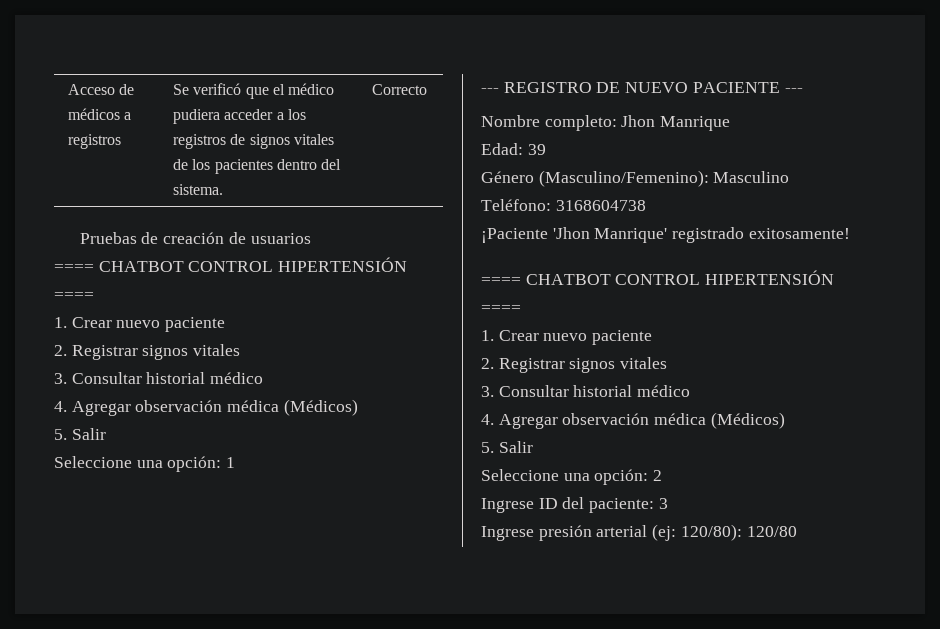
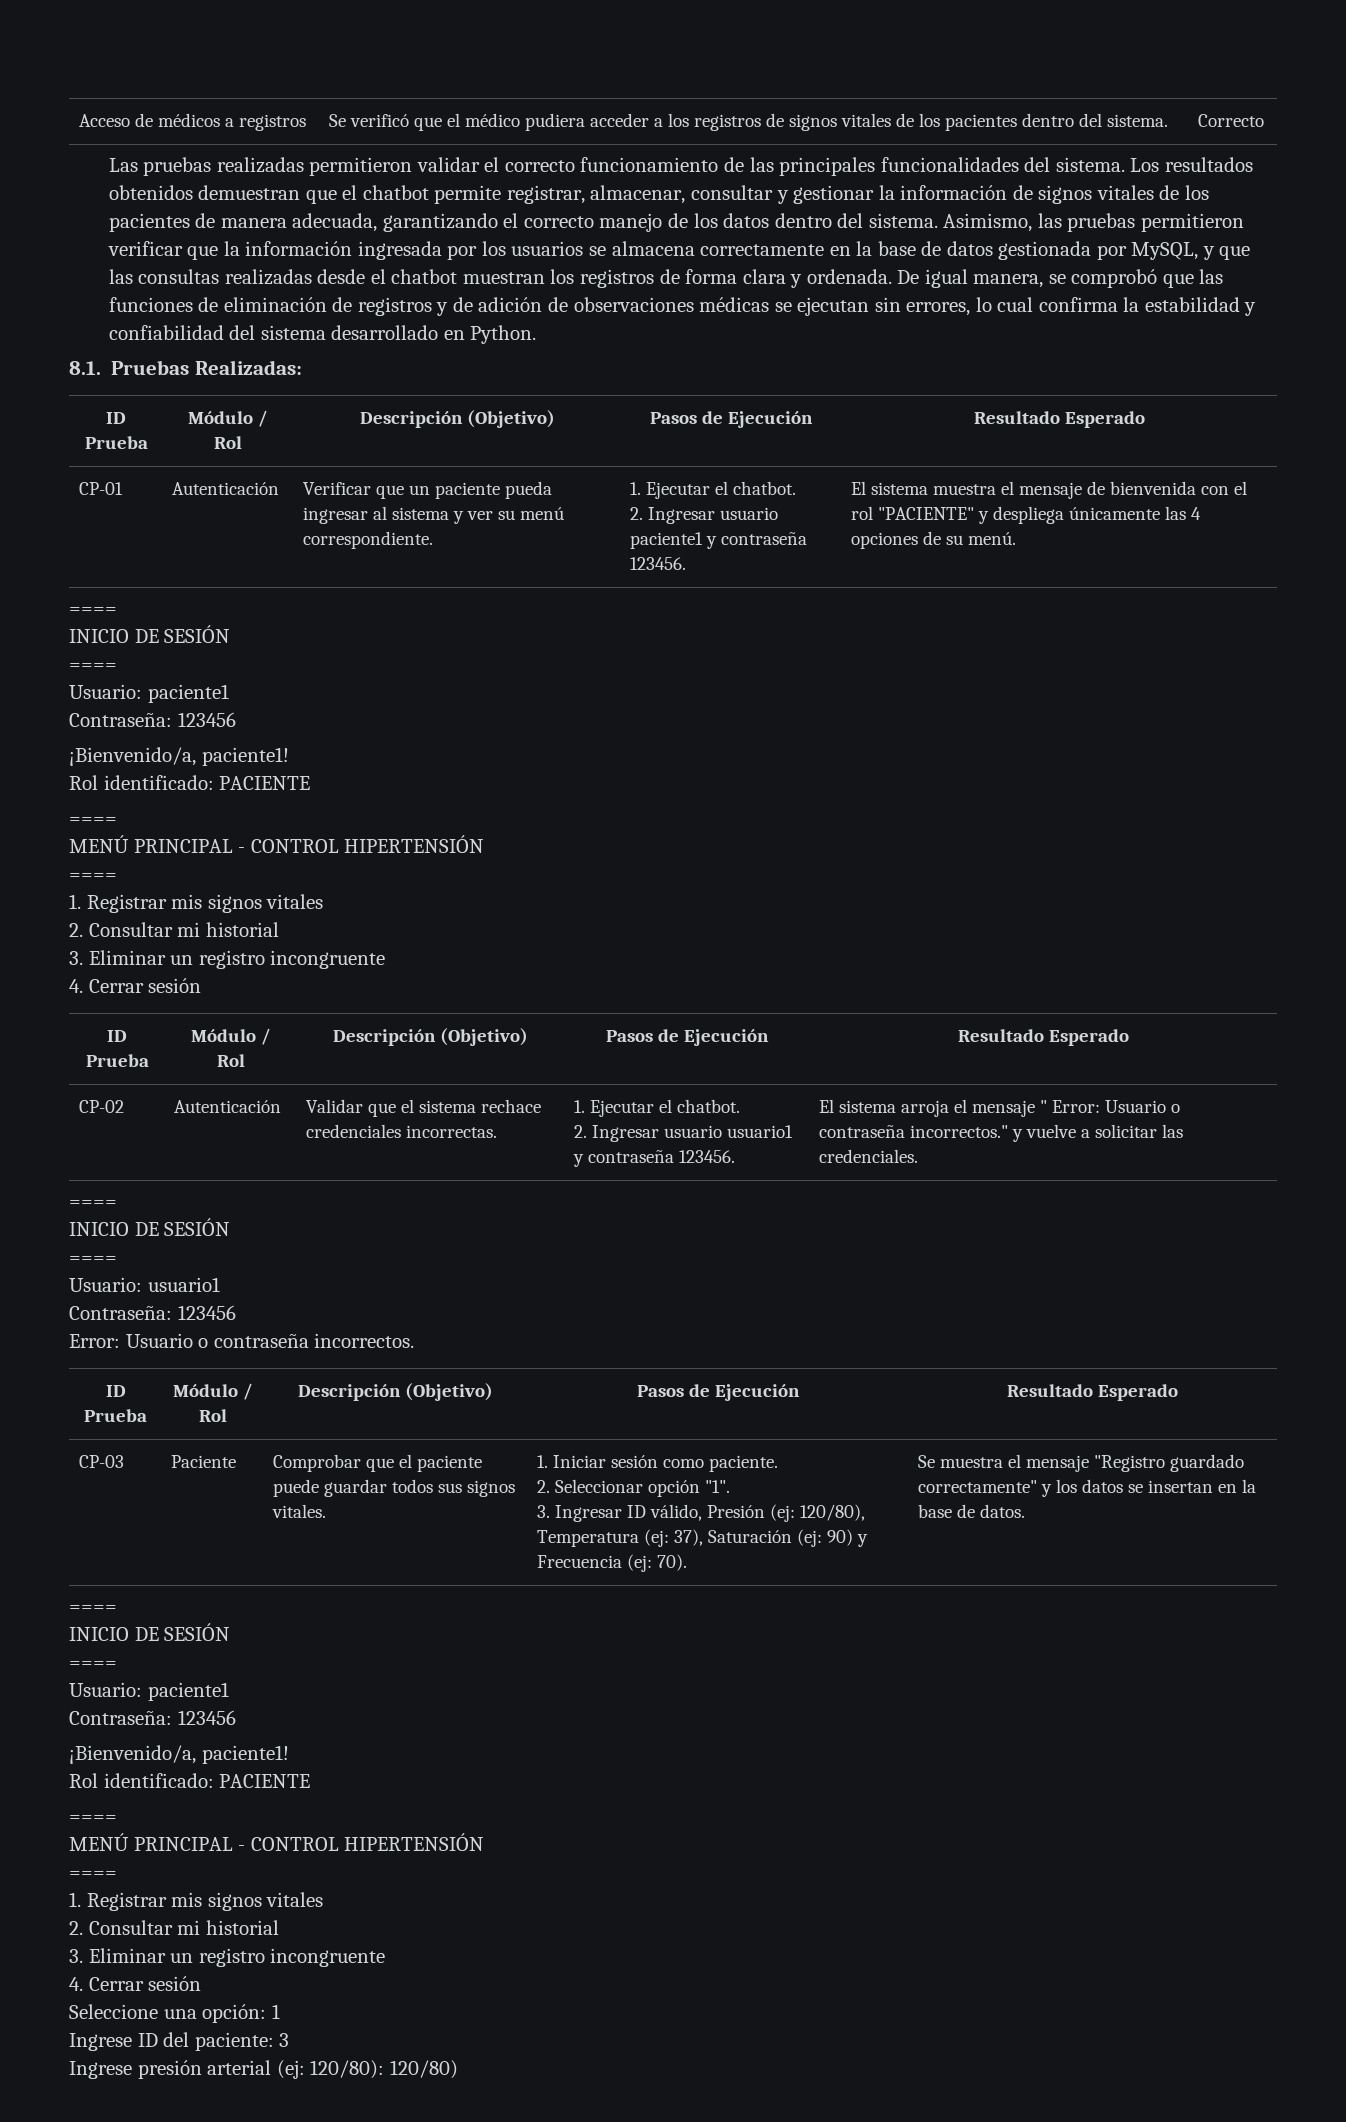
- Pruebas de creación de usuarios
- ==== CHATBOT CONTROL HIPERTENSIÓN ====
- 1. Crear nuevo paciente
- 2. Registrar signos vitales
- 3. Consultar historial médico
- 4. Agregar observación médica (Médicos)
- 5. Salir
+ Las pruebas realizadas permitieron validar el correcto funcionamiento de las principales funcionalidades del sistema. Los resultados obtenidos demuestran que el chatbot permite registrar, almacenar, consultar y gestionar la información de signos vitales de los pacientes de manera adecuada, garantizando el correcto manejo de los datos dentro del sistema. Asimismo, las pruebas permitieron verificar que la información ingresada por los usuarios se almacena correctamente en la base de datos gestionada por MySQL, y que las consultas realizadas desde el chatbot muestran los registros de forma clara y ordenada. De igual manera, se comprobó que las funciones de eliminación de registros y de adición de observaciones médicas se ejecutan sin errores, lo cual confirma la estabilidad y confiabilidad del sistema desarrollado en Python.
+ 8.1. Pruebas Realizadas:
+ ID Prueba | Módulo / Rol | Descripción (Objetivo) | Pasos de Ejecución | Resultado Esperado
+ CP-01 | Autenticación | Verificar que un paciente pueda ingresar al sistema y ver su menú correspondiente. | 1. Ejecutar el chatbot.
+ 2. Ingresar usuario paciente1 y contraseña 123456. | El sistema muestra el mensaje de bienvenida con el rol "PACIENTE" y despliega únicamente las 4 opciones de su menú.
+ ====
+ INICIO DE SESIÓN
+ ====
+ Usuario: paciente1
+ Contraseña: 123456
+ ¡Bienvenido/a, paciente1!
+ Rol identificado: PACIENTE
+ ====
+ MENÚ PRINCIPAL - CONTROL HIPERTENSIÓN
+ ====
+ 1. Registrar mis signos vitales
+ 2. Consultar mi historial
+ 3. Eliminar un registro incongruente
+ 4. Cerrar sesión
+ ID Prueba | Módulo / Rol | Descripción (Objetivo) | Pasos de Ejecución | Resultado Esperado
+ CP-02 | Autenticación | Validar que el sistema rechace credenciales incorrectas. | 1. Ejecutar el chatbot.
+ 2. Ingresar usuario usuario1 y contraseña 123456. | El sistema arroja el mensaje " Error: Usuario o contraseña incorrectos." y vuelve a solicitar las credenciales.
+ ====
+ INICIO DE SESIÓN
+ ====
+ Usuario: usuario1
+ Contraseña: 123456
+ Error: Usuario o contraseña incorrectos.
+ ID Prueba | Módulo / Rol | Descripción (Objetivo) | Pasos de Ejecución | Resultado Esperado
+ CP-03 | Paciente | Comprobar que el paciente puede guardar todos sus signos vitales. | 1. Iniciar sesión como paciente.
+ 2. Seleccionar opción "1".
+ 3. Ingresar ID válido, Presión (ej: 120/80), Temperatura (ej: 37), Saturación (ej: 90) y Frecuencia (ej: 70). | Se muestra el mensaje "Registro guardado correctamente" y los datos se insertan en la base de datos.
+ ====
+ INICIO DE SESIÓN
+ ====
+ Usuario: paciente1
+ Contraseña: 123456
+ ¡Bienvenido/a, paciente1!
+ Rol identificado: PACIENTE
+ ====
+ MENÚ PRINCIPAL - CONTROL HIPERTENSIÓN
+ ====
+ 1. Registrar mis signos vitales
+ 2. Consultar mi historial
+ 3. Eliminar un registro incongruente
+ 4. Cerrar sesión
  Seleccione una opción: 1
- --- REGISTRO DE NUEVO PACIENTE ---
- Nombre completo: Jhon Manrique
- Edad: 39
- Género (Masculino/Femenino): Masculino
- Teléfono: 3168604738
- ¡Paciente 'Jhon Manrique' registrado exitosamente!
- ==== CHATBOT CONTROL HIPERTENSIÓN ====
- 1. Crear nuevo paciente
- 2. Registrar signos vitales
- 3. Consultar historial médico
- 4. Agregar observación médica (Médicos)
- 5. Salir
- Seleccione una opción: 2
- Ingrese presión arterial (ej: 120/80): 120/80
+ Ingrese presión arterial (ej: 120/80): 120/80)

